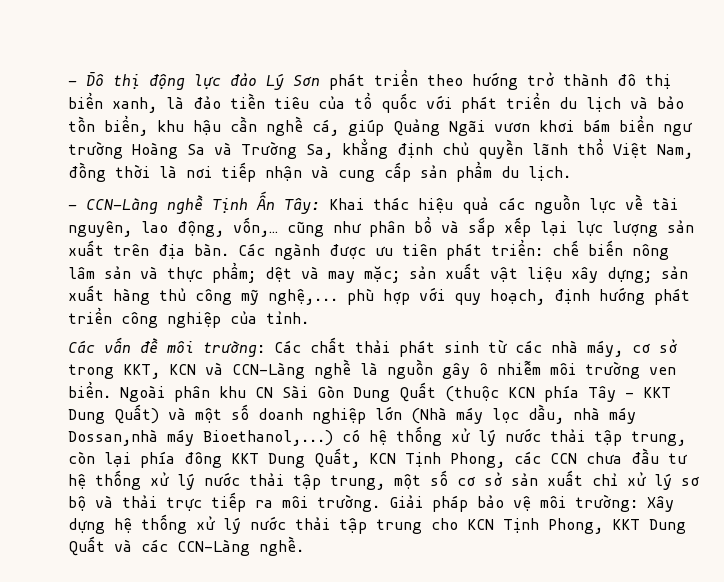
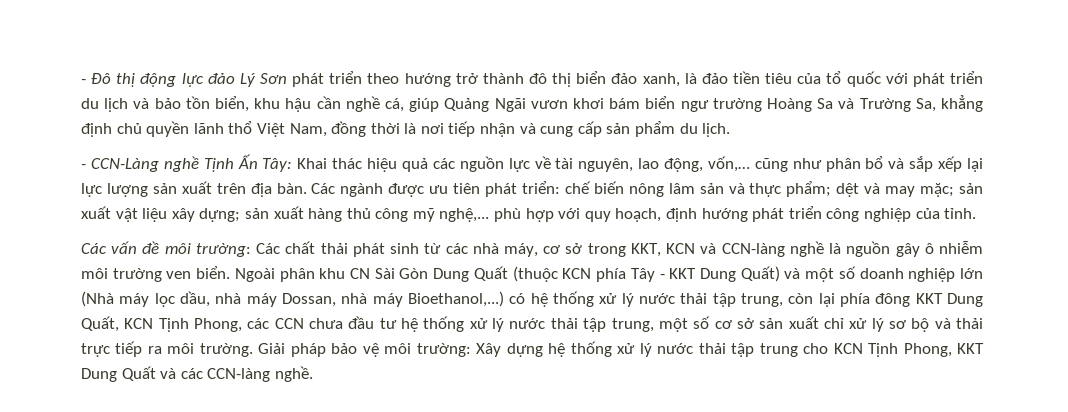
- - Đô thị động lực đảo Lý Sơn phát triển theo hướng trở thành đô thị biển xanh, là đảo tiền tiêu của tổ quốc với phát triển du lịch và bảo tồn biển, khu hậu cần nghề cá, giúp Quảng Ngãi vươn khơi bám biển ngư trường Hoàng Sa và Trường Sa, khẳng định chủ quyền lãnh thổ Việt Nam, đồng thời là nơi tiếp nhận và cung cấp sản phẩm du lịch.
+ - Đô thị động lực đảo Lý Sơn phát triển theo hướng trở thành đô thị biển đảo xanh, là đảo tiền tiêu của tổ quốc với phát triển du lịch và bảo tồn biển, khu hậu cần nghề cá, giúp Quảng Ngãi vươn khơi bám biển ngư trường Hoàng Sa và Trường Sa, khẳng định chủ quyền lãnh thổ Việt Nam, đồng thời là nơi tiếp nhận và cung cấp sản phẩm du lịch.
- Các vấn đề môi trường: Các chất thải phát sinh từ các nhà máy, cơ sở trong KKT, KCN và CCN-Làng nghề là nguồn gây ô nhiễm môi trường ven biển.
+ Các vấn đề môi trường: Các chất thải phát sinh từ các nhà máy, cơ sở trong KKT, KCN và CCN-làng nghề là nguồn gây ô nhiễm môi trường ven biển.
- Ngoài phân khu CN Sài Gòn Dung Quất (thuộc KCN phía Tây - KKT Dung Quất) và một số doanh nghiệp lớn (Nhà máy lọc dầu, nhà máy Dossan,nhà máy Bioethanol,...) có hệ thống xử lý nước thải tập trung, còn lại phía đông KKT Dung Quất, KCN Tịnh Phong, các CCN chưa đầu tư hệ thống xử lý nước thải tập trung, một số cơ sở sản xuất chỉ xử lý sơ bộ và thải trực tiếp ra môi trường.
+ Ngoài phân khu CN Sài Gòn Dung Quất (thuộc KCN phía Tây - KKT Dung Quất) và một số doanh nghiệp lớn (Nhà máy lọc dầu, nhà máy Dossan, nhà máy Bioethanol,...) có hệ thống xử lý nước thải tập trung, còn lại phía đông KKT Dung Quất, KCN Tịnh Phong, các CCN chưa đầu tư hệ thống xử lý nước thải tập trung, một số cơ sở sản xuất chỉ xử lý sơ bộ và thải trực tiếp ra môi trường.
- Giải pháp bảo vệ môi trường: Xây dựng hệ thống xử lý nước thải tập trung cho KCN Tịnh Phong, KKT Dung Quất và các CCN-Làng nghề.
+ Giải pháp bảo vệ môi trường: Xây dựng hệ thống xử lý nước thải tập trung cho KCN Tịnh Phong, KKT Dung Quất và các CCN-làng nghề.

